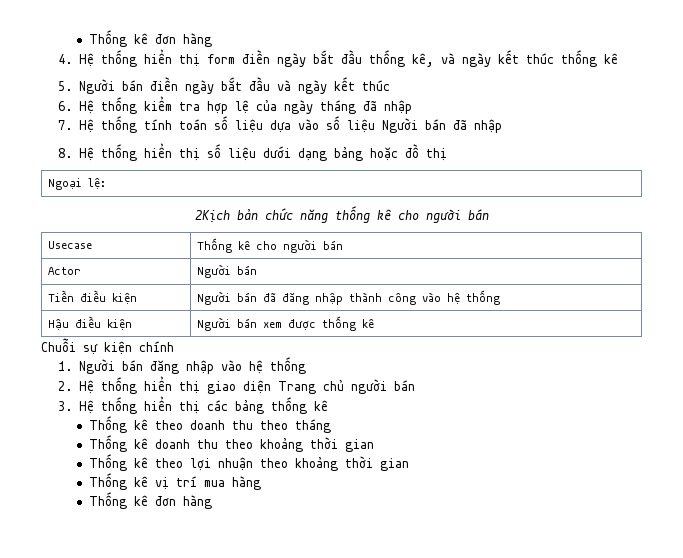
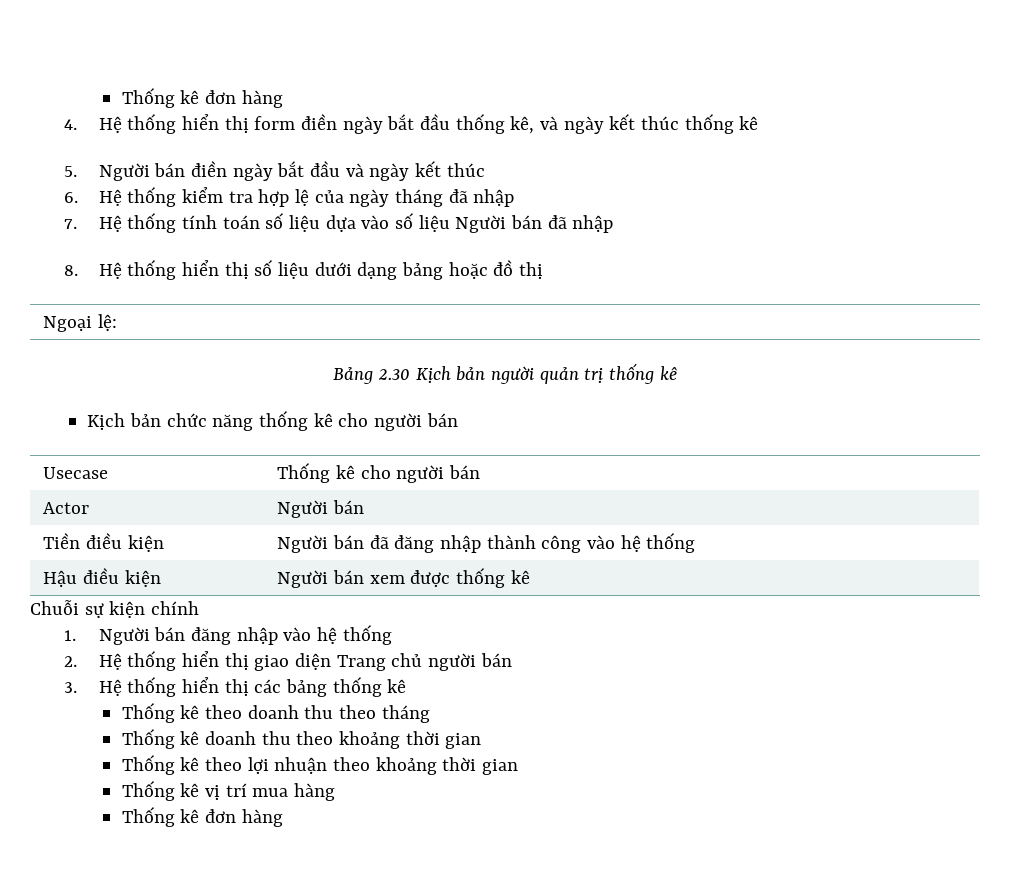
- 2Kịch bản chức năng thống kê cho người bán
+ Bảng 2.30 Kịch bản người quản trị thống kê
+ Kịch bản chức năng thống kê cho người bán

